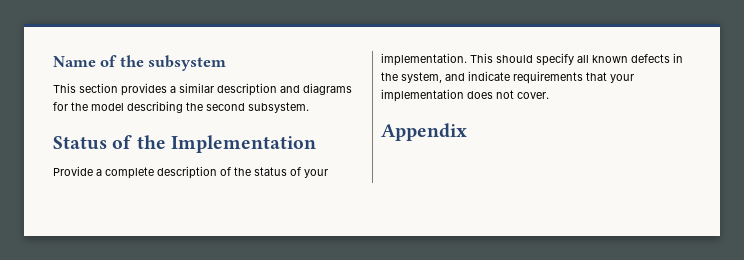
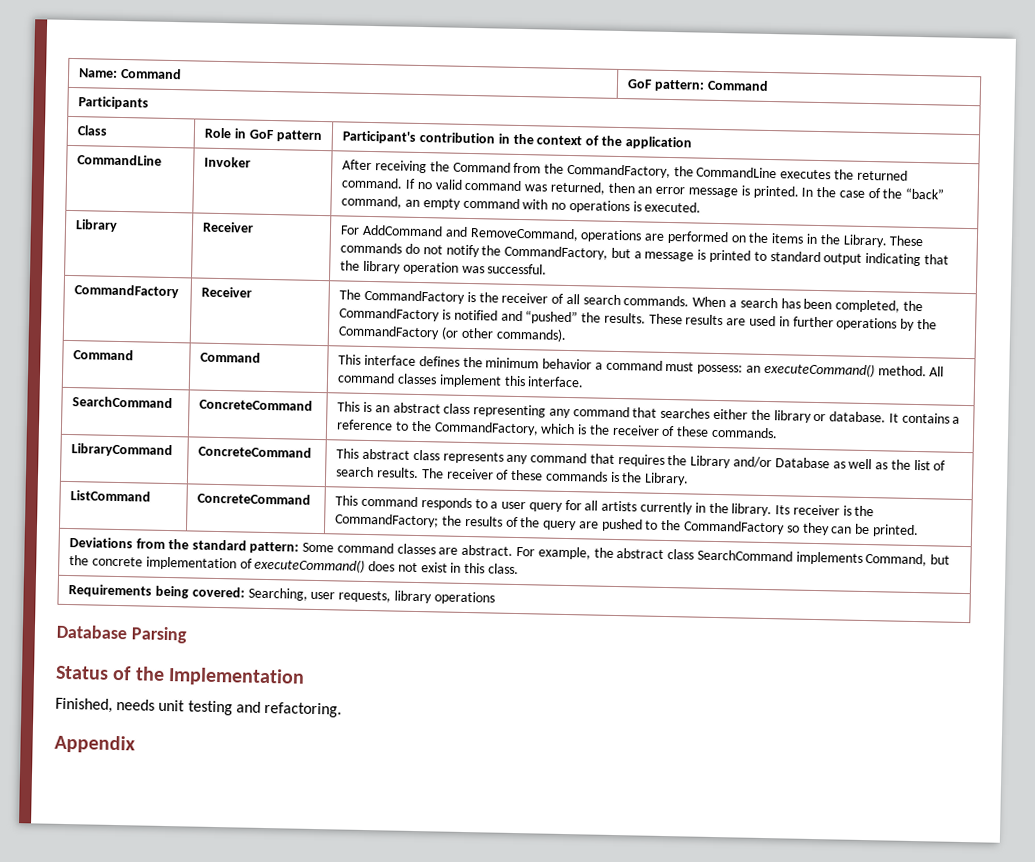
- Name of the subsystem
- This section provides a similar description and diagrams for the model describing the second subsystem.
+ Name: Command | GoF pattern: Command
+ Participants
+ Class | Role in GoF pattern | Participant's contribution in the context of the application
+ CommandLine | Invoker | After receiving the Command from the CommandFactory, the CommandLine executes the returned command. If no valid command was returned, then an error message is printed. In the case of the “back” command, an empty command with no operations is executed.
+ Library | Receiver | For AddCommand and RemoveCommand, operations are performed on the items in the Library. These commands do not notify the CommandFactory, but a message is printed to standard output indicating that the library operation was successful.
+ CommandFactory | Receiver | The CommandFactory is the receiver of all search commands. When a search has been completed, the CommandFactory is notified and “pushed” the results. These results are used in further operations by the CommandFactory (or other commands).
+ Command | Command | This interface defines the minimum behavior a command must possess: an executeCommand() method. All command classes implement this interface.
+ SearchCommand | ConcreteCommand | This is an abstract class representing any command that searches either the library or database. It contains a reference to the CommandFactory, which is the receiver of these commands.
+ LibraryCommand | ConcreteCommand | This abstract class represents any command that requires the Library and/or Database as well as the list of search results. The receiver of these commands is the Library.
+ ListCommand | ConcreteCommand | This command responds to a user query for all artists currently in the library. Its receiver is the CommandFactory; the results of the query are pushed to the CommandFactory so they can be printed.
+ Deviations from the standard pattern: Some command classes are abstract. For example, the abstract class SearchCommand implements Command, but the concrete implementation of executeCommand() does not exist in this class.
+ Requirements being covered: Searching, user requests, library operations
+ Database Parsing
  Status of the Implementation
- Provide a complete description of the status of your implementation. This should specify all known defects in the system, and indicate requirements that your implementation does not cover.
+ Finished, needs unit testing and refactoring.

